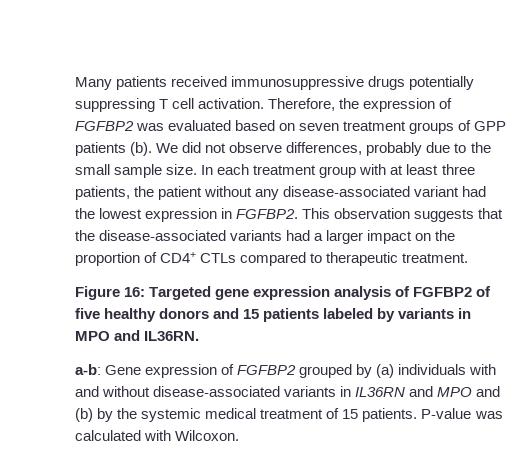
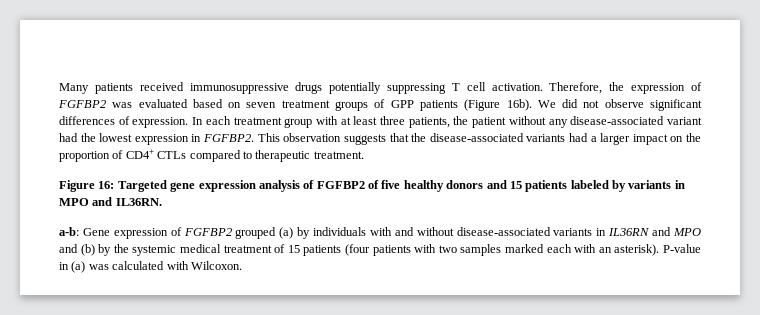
- Therefore, the expression of FGFBP2 was evaluated based on seven treatment groups of GPP patients (b).
+ Therefore, the expression of FGFBP2 was evaluated based on seven treatment groups of GPP patients (Figure 16b).
- We did not observe differences, probably due to the small sample size.
+ We did not observe significant differences of expression.
- a-b: Gene expression of FGFBP2 grouped by (a) individuals with and without disease-associated variants in IL36RN and MPO and (b) by the systemic medical treatment of 15 patients. P-value was calculated with Wilcoxon.
+ a-b: Gene expression of FGFBP2 grouped (a) by individuals with and without disease-associated variants in IL36RN and MPO and (b) by the systemic medical treatment of 15 patients (four patients with two samples marked each with an asterisk). P-value in (a) was calculated with Wilcoxon.

